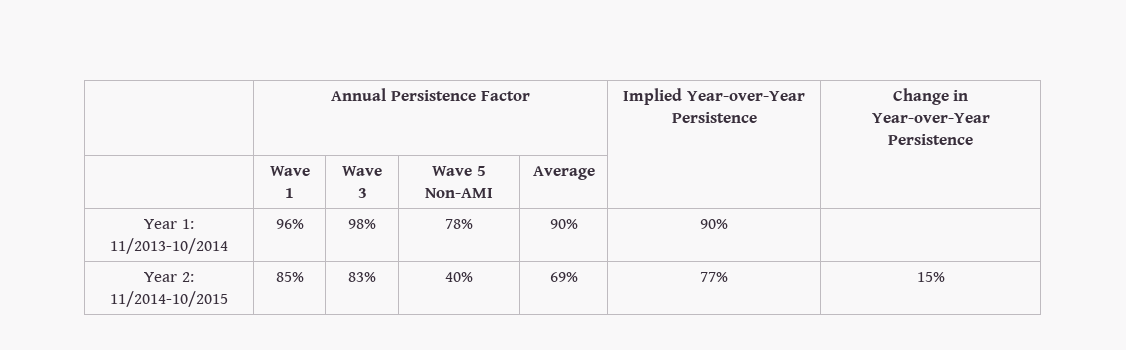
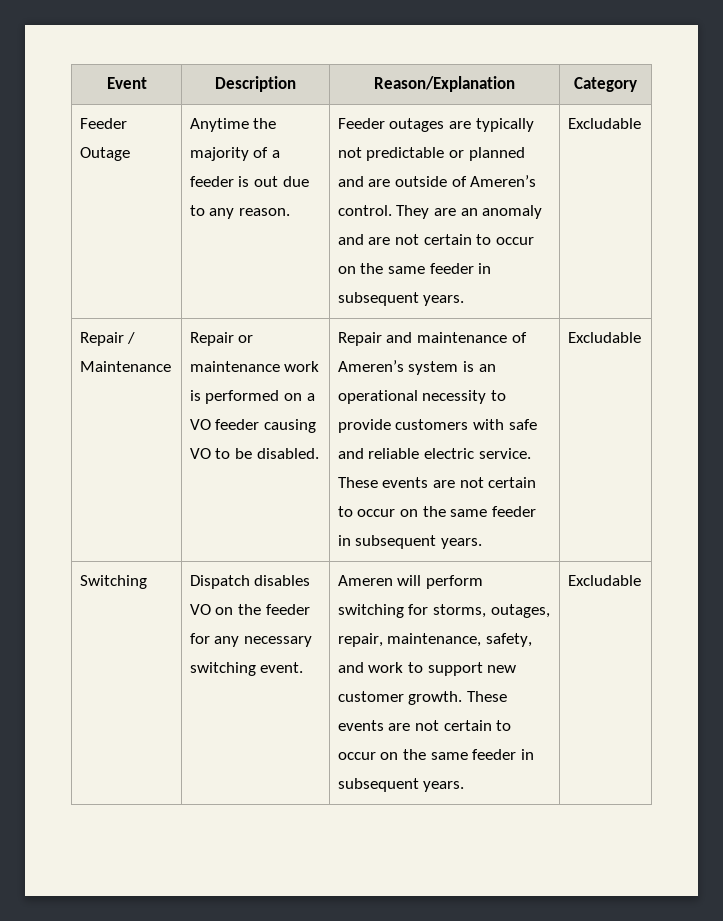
- | Annual Persistence Factor | Implied Year-over-Year Persistence | Change in Year-over-Year Persistence
- | Wave 1 | Wave 3 | Wave 5 Non-AMI | Average | |
- Year 1: 11/2013-10/2014 | 96% | 98% | 78% | 90% | 90% |
- Year 2: 11/2014-10/2015 | 85% | 83% | 40% | 69% | 77% | 15%
+ Event | Description | Reason/Explanation | Category
+ Feeder Outage | Anytime the majority of a feeder is out due to any reason. | Feeder outages are typically not predictable or planned and are outside of Ameren’s control. They are an anomaly and are not certain to occur on the same feeder in subsequent years. | Excludable
+ Repair / Maintenance | Repair or maintenance work is performed on a VO feeder causing VO to be disabled. | Repair and maintenance of Ameren’s system is an operational necessity to provide customers with safe and reliable electric service. These events are not certain to occur on the same feeder in subsequent years. | Excludable
+ Switching | Dispatch disables VO on the feeder for any necessary switching event. | Ameren will perform switching for storms, outages, repair, maintenance, safety, and work to support new customer growth. These events are not certain to occur on the same feeder in subsequent years. | Excludable

